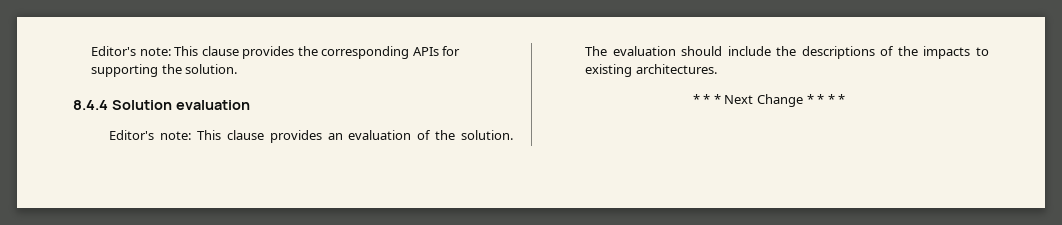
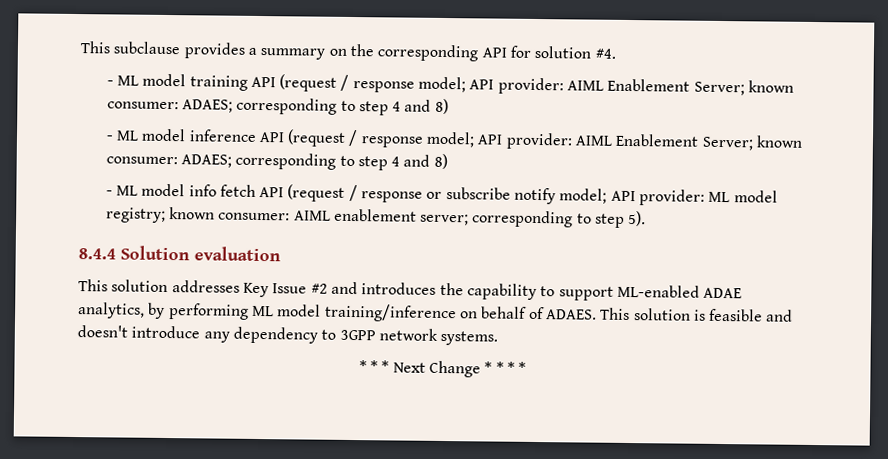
- Editor's note: This clause provides the corresponding APIs for supporting the solution.
+ This subclause provides a summary on the corresponding API for solution #4.
+ - ML model training API (request / response model; API provider: AIML Enablement Server; known consumer: ADAES; corresponding to step 4 and 8)
+ - ML model inference API (request / response model; API provider: AIML Enablement Server; known consumer: ADAES; corresponding to step 4 and 8)
+ - ML model info fetch API (request / response or subscribe notify model; API provider: ML model registry; known consumer: AIML enablement server; corresponding to step 5).
  8.4.4 Solution evaluation
- Editor's note: This clause provides an evaluation of the solution. The evaluation should include the descriptions of the impacts to existing architectures.
+ This solution addresses Key Issue #2 and introduces the capability to support ML-enabled ADAE analytics, by performing ML model training/inference on behalf of ADAES. This solution is feasible and doesn't introduce any dependency to 3GPP network systems.

